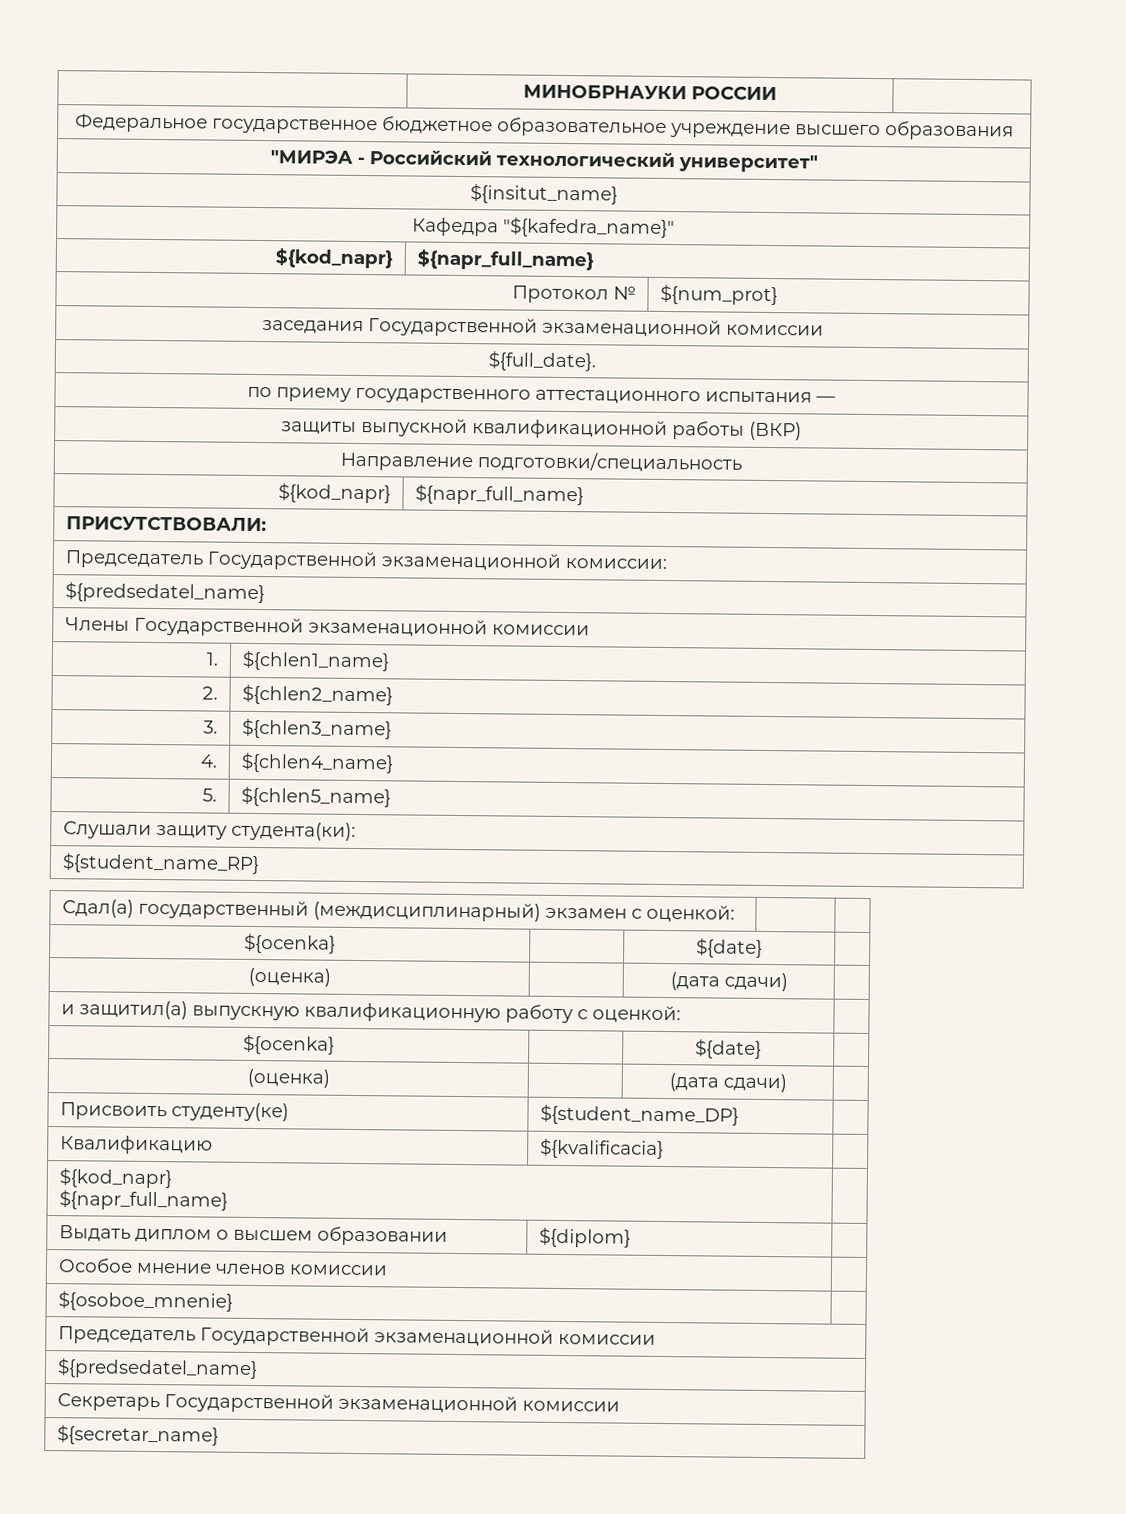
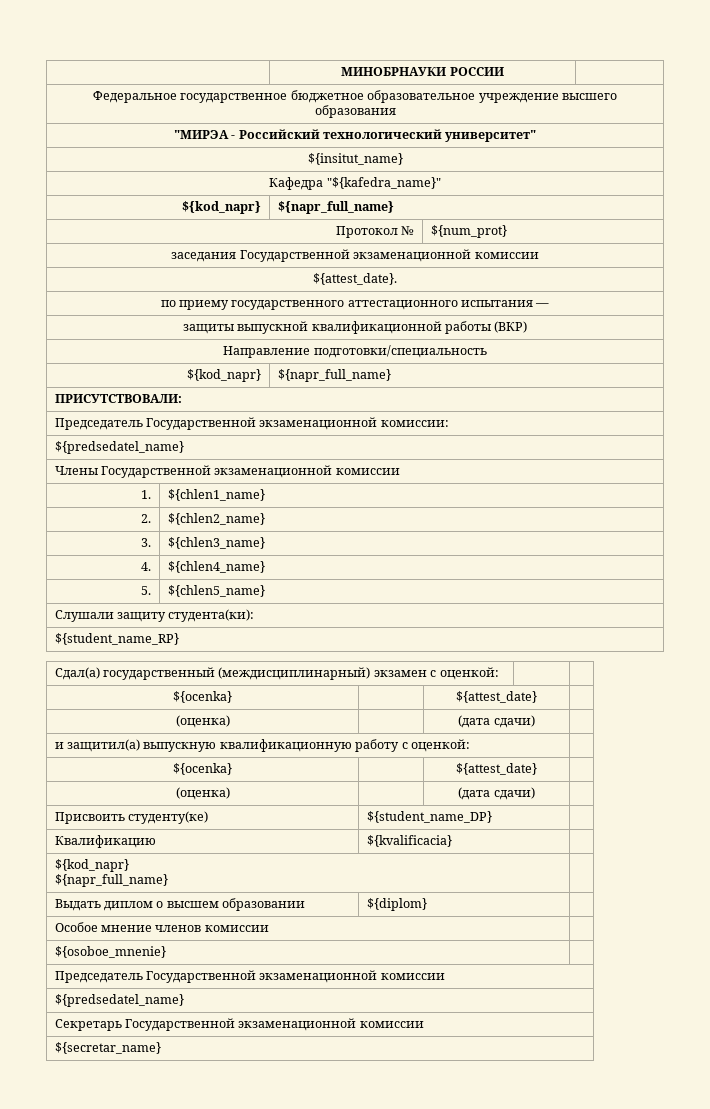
- ${full_date}.
+ ${attest_date}.
  Сдал(а) государственный (междисциплинарный) экзамен с оценкой: | |
- ${ocenka} | | ${date} |
+ ${ocenka} | | ${attest_date} |
  и защитил(а) выпускную квалификационную работу с оценкой: |
- ${ocenka} | | ${date} |
+ ${ocenka} | | ${attest_date} |

